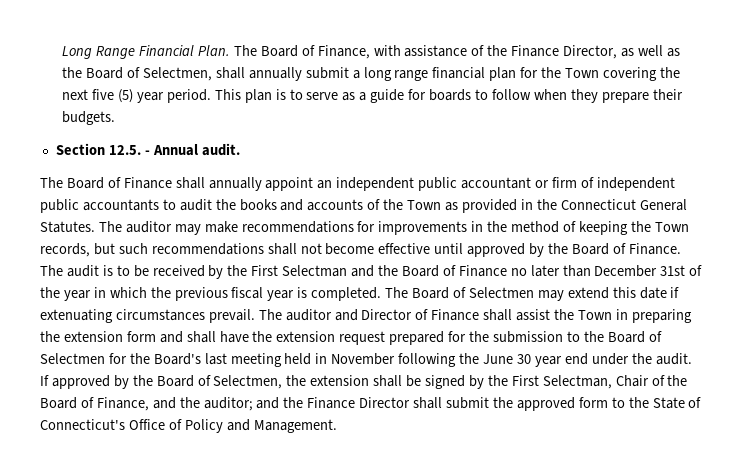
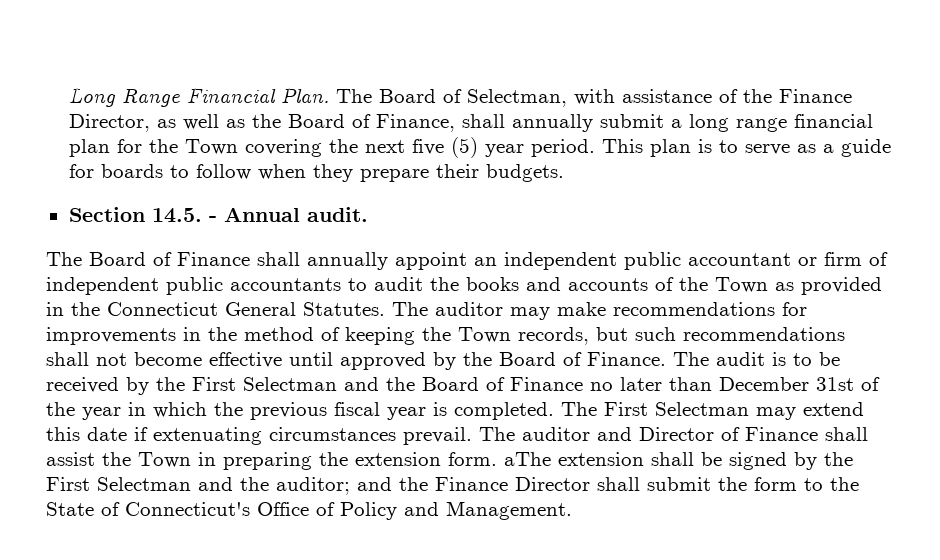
- The Board of Finance, with assistance of the Finance Director, as well as the Board of Selectmen, shall annually submit a long range financial plan for the Town covering the next five (5) year period.
+ The Board of Selectman, with assistance of the Finance Director, as well as the Board of Finance, shall annually submit a long range financial plan for the Town covering the next five (5) year period.
- Section 12.5. - Annual audit.
+ Section 14.5. - Annual audit.
- The Board of Selectmen may extend this date if extenuating circumstances prevail.
+ The First Selectman may extend this date if extenuating circumstances prevail.
- The auditor and Director of Finance shall assist the Town in preparing the extension form and shall have the extension request prepared for the submission to the Board of Selectmen for the Board's last meeting held in November following the June 30 year end under the audit. If approved by the Board of Selectmen, the extension shall be signed by the First Selectman, Chair of the Board of Finance, and the auditor; and the Finance Director shall submit the approved form to the State of Connecticut's Office of Policy and Management.
+ The auditor and Director of Finance shall assist the Town in preparing the extension form. aThe extension shall be signed by the First Selectman and the auditor; and the Finance Director shall submit the form to the State of Connecticut's Office of Policy and Management.

